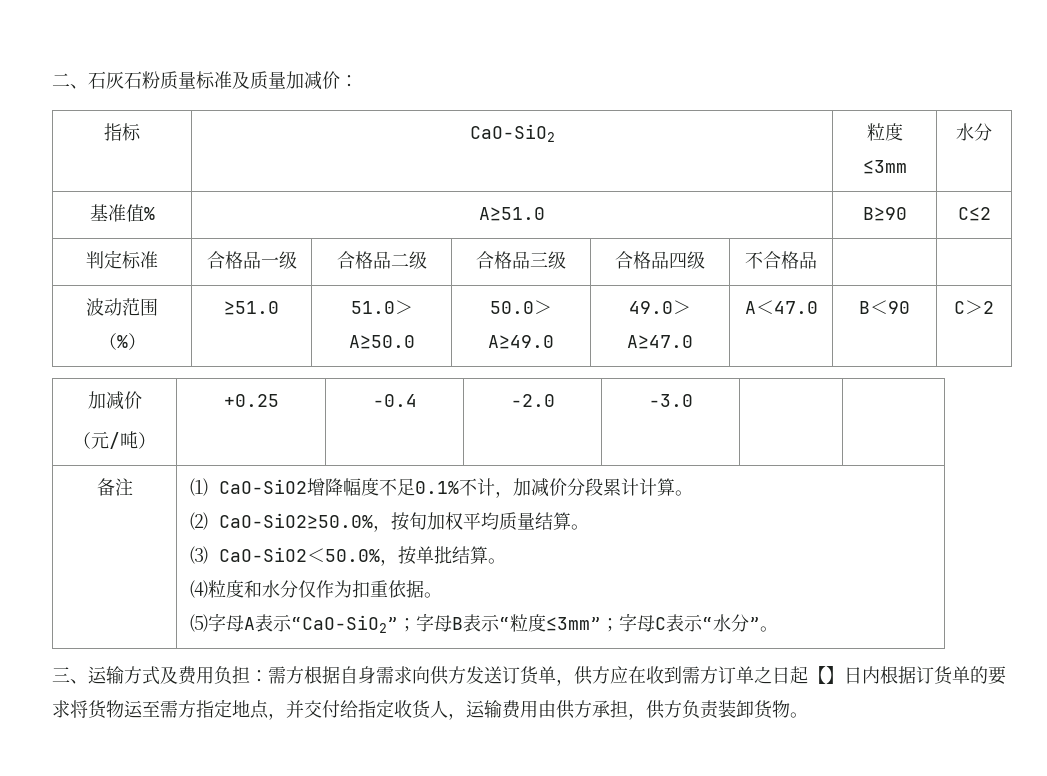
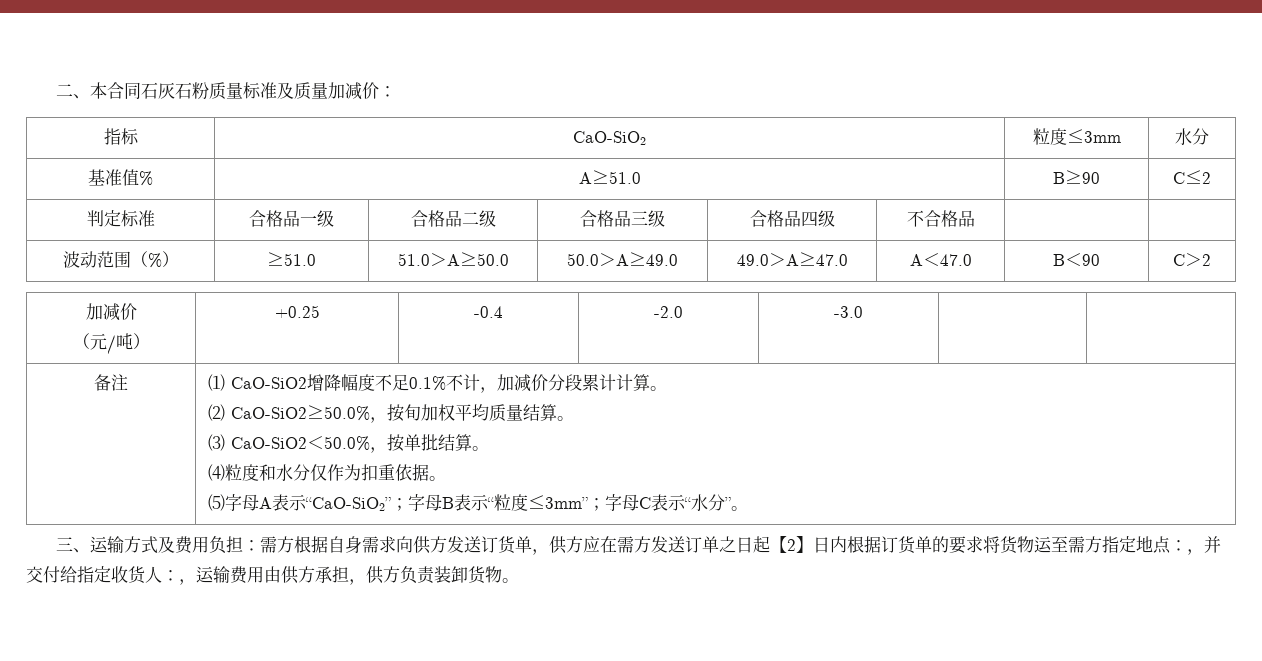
- 二、石灰石粉质量标准及质量加减价：
+ 二、本合同石灰石粉质量标准及质量加减价：
- 三、运输方式及费用负担：需方根据自身需求向供方发送订货单，供方应在收到需方订单之日起【】日内根据订货单的要求将货物运至需方指定地点，并交付给指定收货人，运输费用由供方承担，供方负责装卸货物。
+ 三、运输方式及费用负担：需方根据自身需求向供方发送订货单，供方应在需方发送订单之日起【2】日内根据订货单的要求将货物运至需方指定地点：，并交付给指定收货人：，运输费用由供方承担，供方负责装卸货物。

